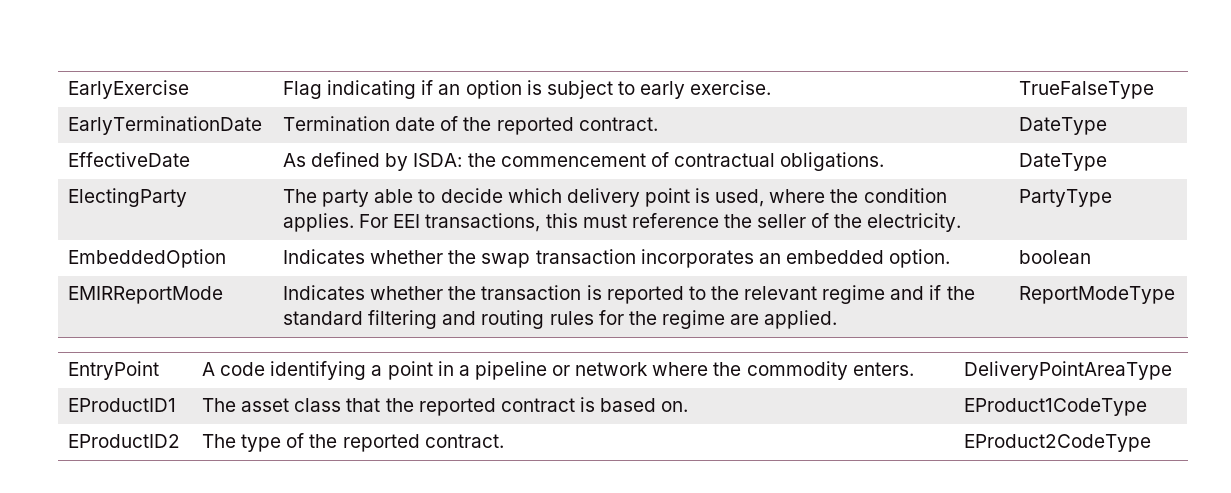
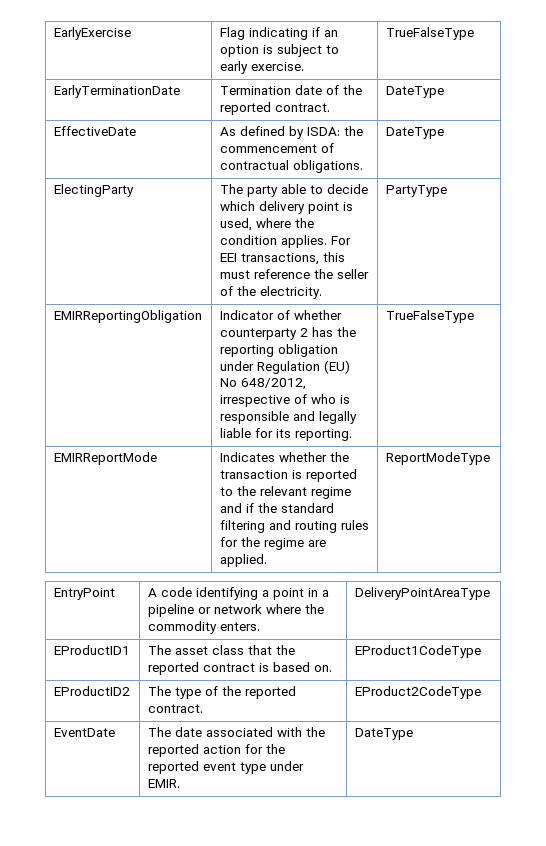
- EmbeddedOption | Indicates whether the swap transaction incorporates an embedded option. | boolean
+ EMIRReportingObligation | Indicator of whether counterparty 2 has the reporting obligation under Regulation (EU) No 648/2012, irrespective of who is responsible and legally liable for its reporting. | TrueFalseType
+ EventDate | The date associated with the reported action for the reported event type under EMIR. | DateType

